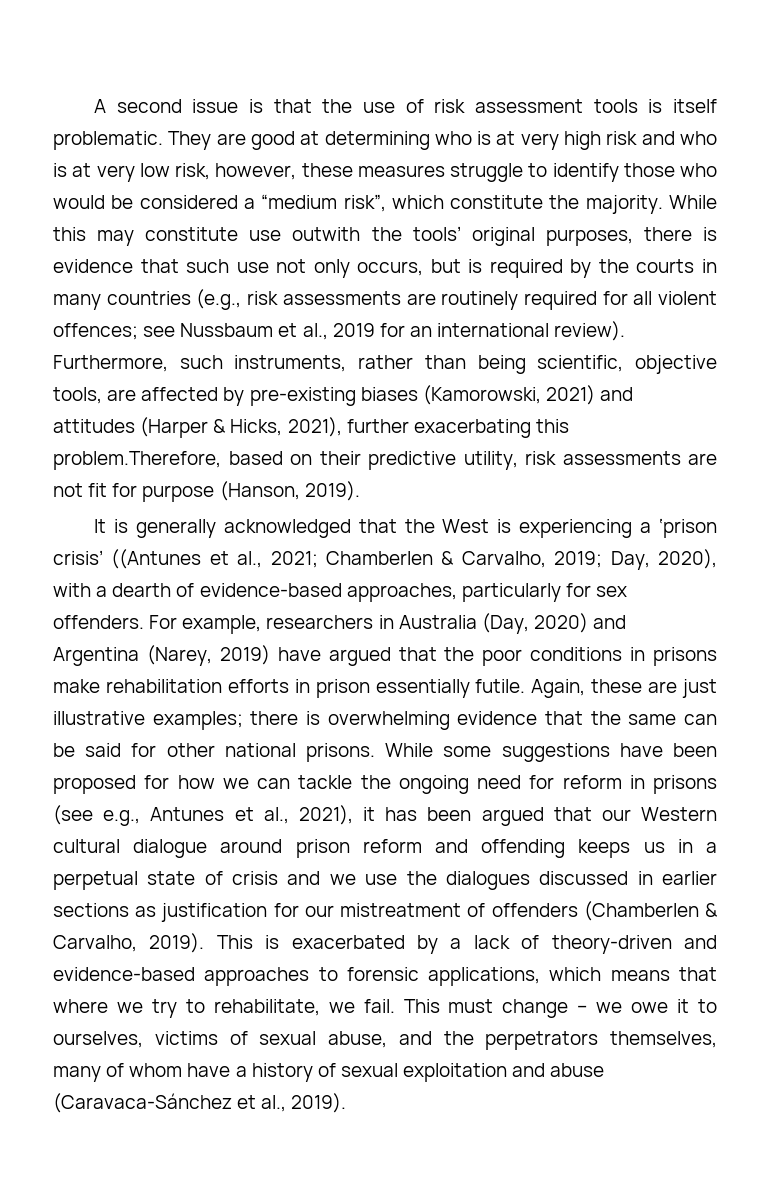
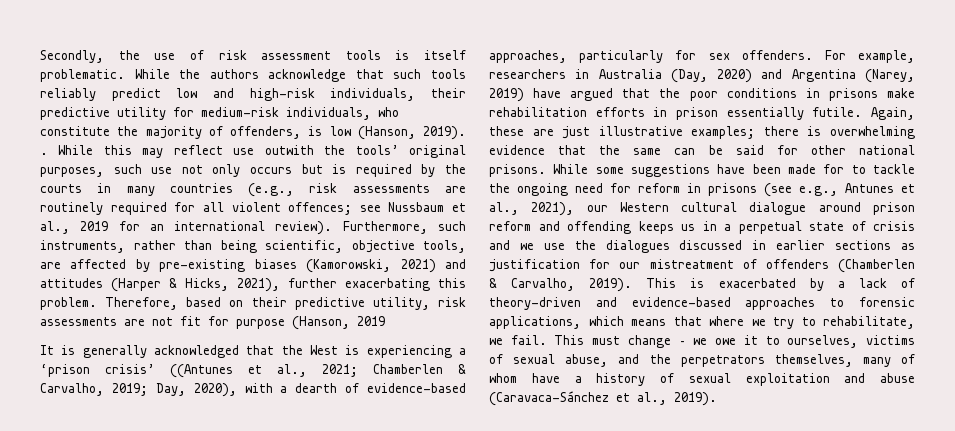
- A second issue is that the use of risk assessment tools is itself problematic.
+ Secondly, the use of risk assessment tools is itself problematic.
- They are good at determining who is at very high risk and who is at very low risk, however, these measures struggle to identify those who would be considered a “medium risk”, which constitute the majority.
+ While the authors acknowledge that such tools reliably predict low and high-risk individuals, their predictive utility for medium-risk individuals, who constitute the majority of offenders, is low (Hanson, 2019). .
- While this may constitute use outwith the tools’ original purposes, there is evidence that such use not only occurs, but is required by the courts in many countries (e.g., risk assessments are routinely required for all violent offences; see Nussbaum et al., 2019 for an international review).
+ While this may reflect use outwith the tools’ original purposes, such use not only occurs but is required by the courts in many countries (e.g., risk assessments are routinely required for all violent offences; see Nussbaum et al., 2019 for an international review).
- Furthermore, such instruments, rather than being scientific, objective tools, are affected by pre-existing biases (Kamorowski, 2021) and attitudes (Harper & Hicks, 2021), further exacerbating this problem.Therefore, based on their predictive utility, risk assessments are not fit for purpose (Hanson, 2019).
+ Furthermore, such instruments, rather than being scientific, objective tools, are affected by pre-existing biases (Kamorowski, 2021) and attitudes (Harper & Hicks, 2021), further exacerbating this problem. Therefore, based on their predictive utility, risk assessments are not fit for purpose (Hanson, 2019
- While some suggestions have been proposed for how we can tackle the ongoing need for reform in prisons (see e.g., Antunes et al., 2021), it has been argued that our Western cultural dialogue around prison reform and offending keeps us in a perpetual state of crisis and we use the dialogues discussed in earlier sections as justification for our mistreatment of offenders (Chamberlen & Carvalho, 2019).
+ While some suggestions have been made for to tackle the ongoing need for reform in prisons (see e.g., Antunes et al., 2021), our Western cultural dialogue around prison reform and offending keeps us in a perpetual state of crisis and we use the dialogues discussed in earlier sections as justification for our mistreatment of offenders (Chamberlen & Carvalho, 2019).

